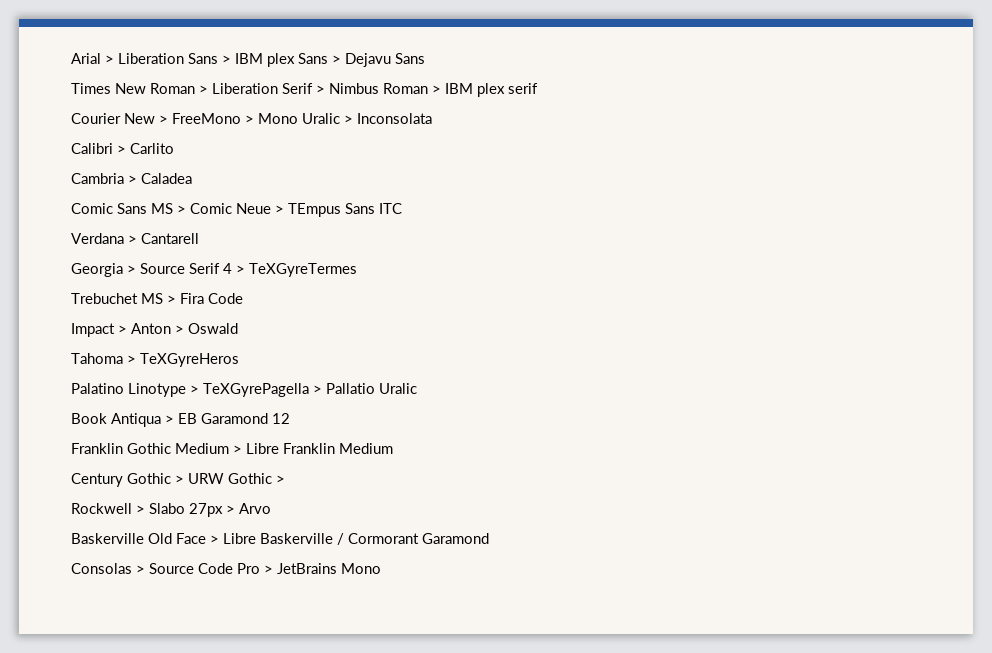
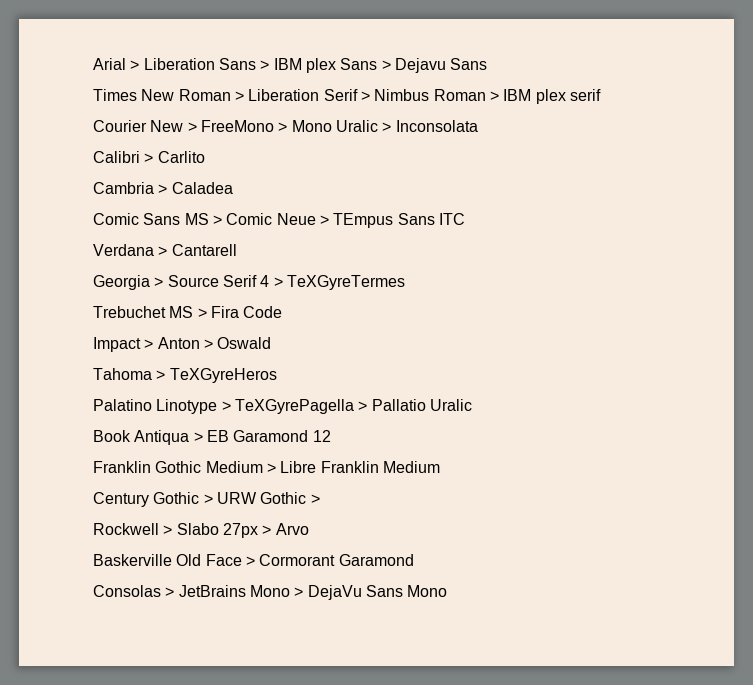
- Baskerville Old Face > Libre Baskerville / Cormorant Garamond
+ Baskerville Old Face > Cormorant Garamond
- Consolas > Source Code Pro > JetBrains Mono
+ Consolas > JetBrains Mono > DejaVu Sans Mono

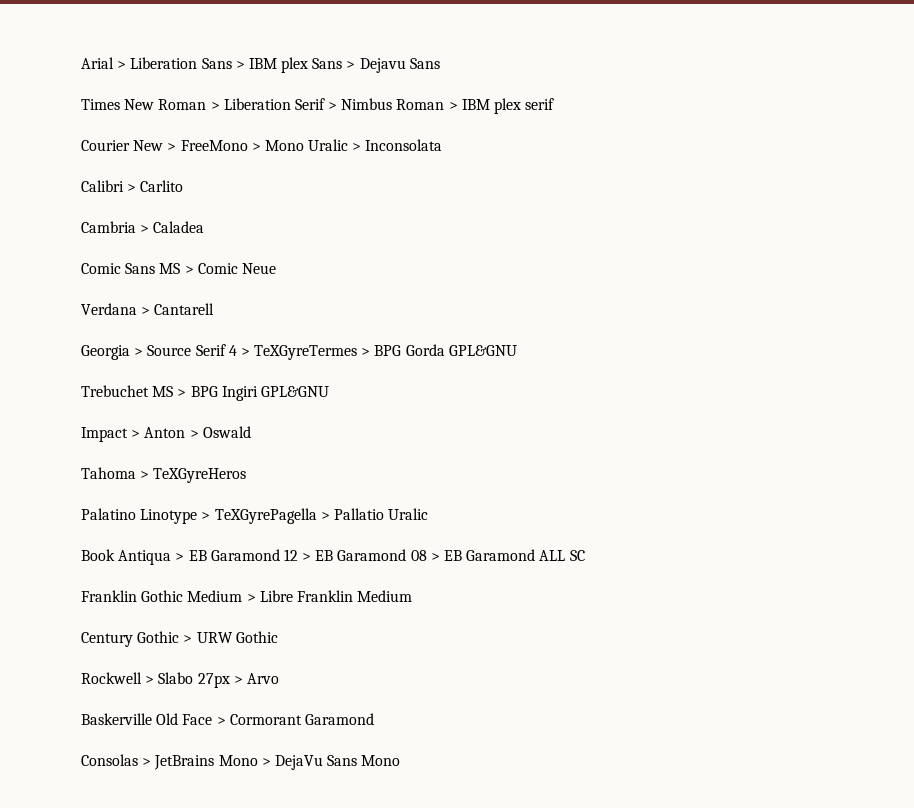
- Comic Sans MS > Comic Neue > TEmpus Sans ITC
+ Comic Sans MS > Comic Neue
- Georgia > Source Serif 4 > TeXGyreTermes
+ Georgia > Source Serif 4 > TeXGyreTermes > BPG Gorda GPL&GNU
- Trebuchet MS > Fira Code
+ Trebuchet MS > BPG Ingiri GPL&GNU
- Book Antiqua > EB Garamond 12
+ Book Antiqua > EB Garamond 12 > EB Garamond 08 > EB Garamond ALL SC
- Century Gothic > URW Gothic >
+ Century Gothic > URW Gothic

